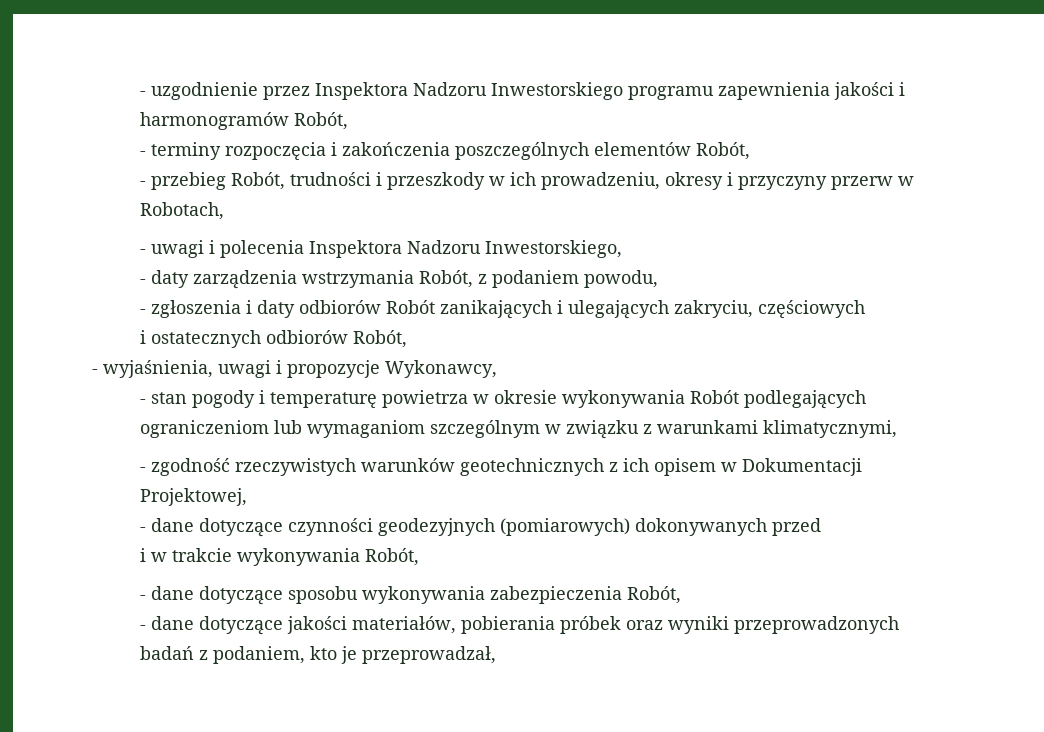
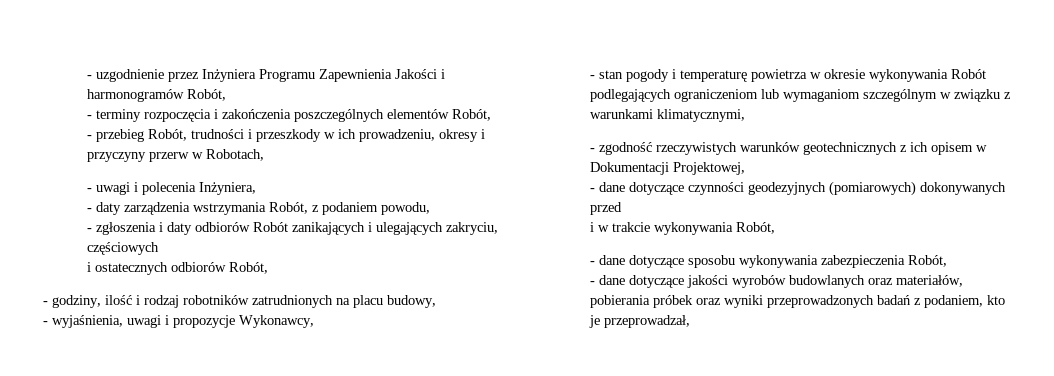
- - uzgodnienie przez Inspektora Nadzoru Inwestorskiego programu zapewnienia jakości i harmonogramów Robót,
+ - uzgodnienie przez Inżyniera Programu Zapewnienia Jakości i harmonogramów Robót,
- - uwagi i polecenia Inspektora Nadzoru Inwestorskiego,
+ - uwagi i polecenia Inżyniera,
+ - godziny, ilość i rodzaj robotników zatrudnionych na placu budowy,
- - dane dotyczące jakości materiałów, pobierania próbek oraz wyniki przeprowadzonych badań z podaniem, kto je przeprowadzał,
+ - dane dotyczące jakości wyrobów budowlanych oraz materiałów, pobierania próbek oraz wyniki przeprowadzonych badań z podaniem, kto je przeprowadzał,

